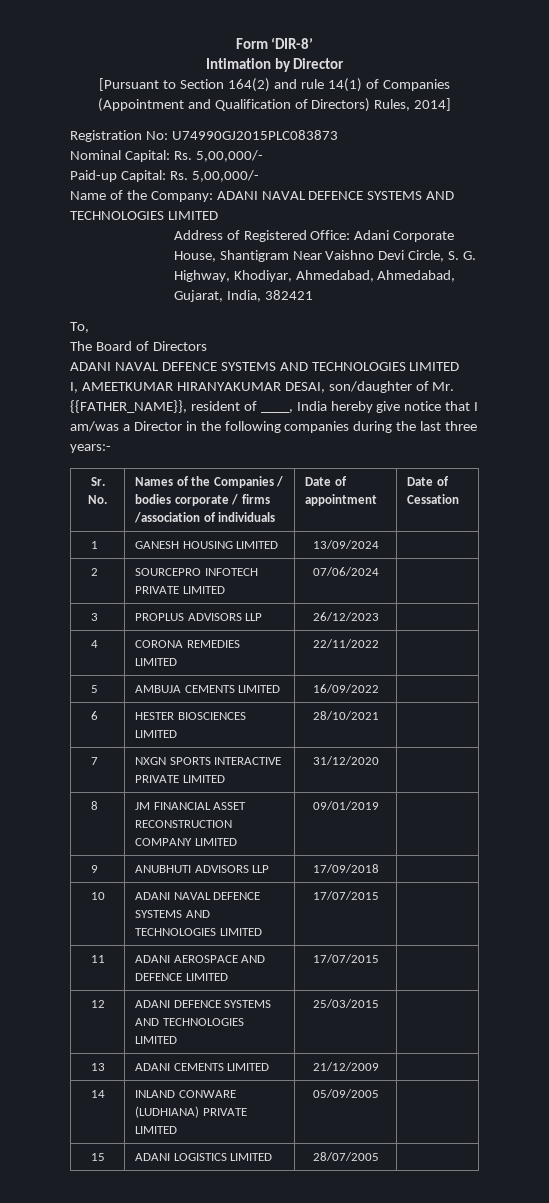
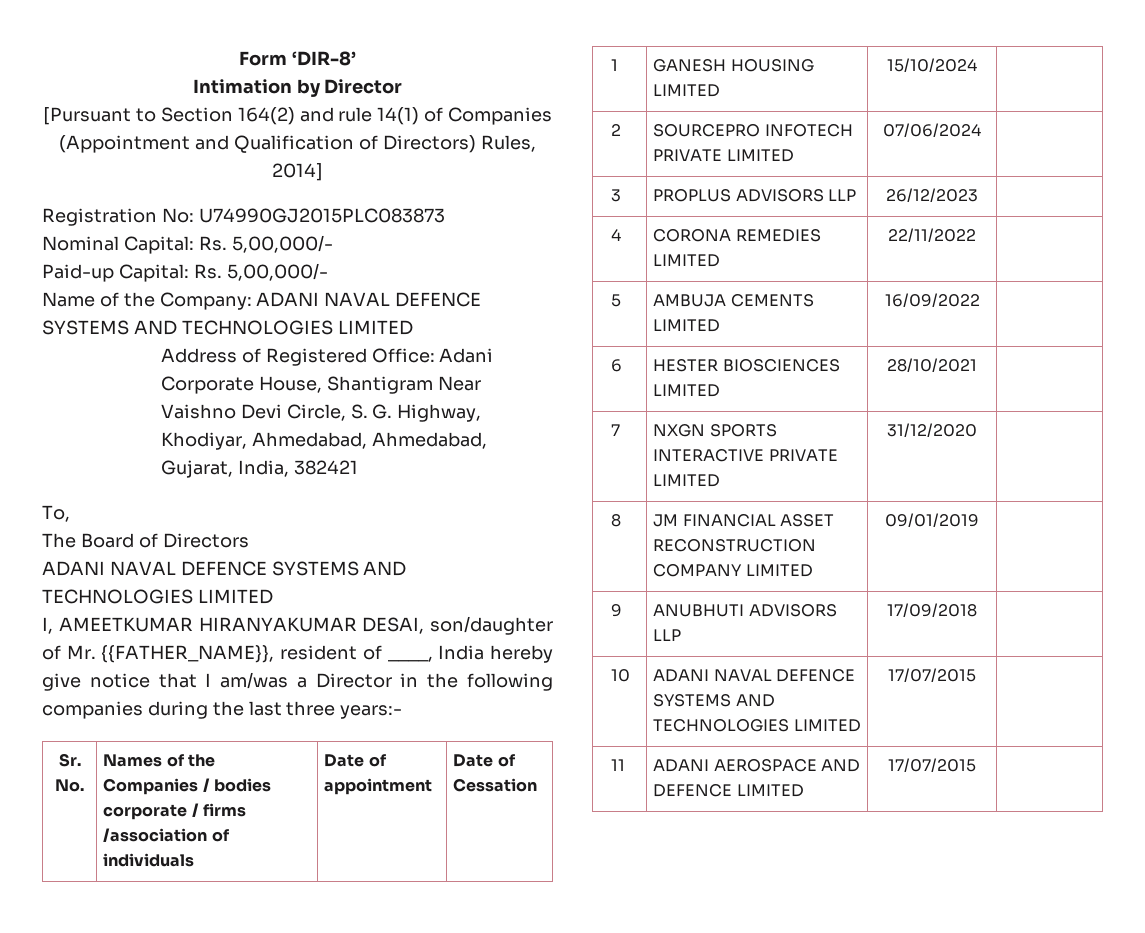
- 1 | GANESH HOUSING LIMITED | 13/09/2024 |
+ 1 | GANESH HOUSING LIMITED | 15/10/2024 |
- 12 | ADANI DEFENCE SYSTEMS AND TECHNOLOGIES LIMITED | 25/03/2015 |
- 13 | ADANI CEMENTS LIMITED | 21/12/2009 |
- 14 | INLAND CONWARE (LUDHIANA) PRIVATE LIMITED | 05/09/2005 |
- 15 | ADANI LOGISTICS LIMITED | 28/07/2005 |

